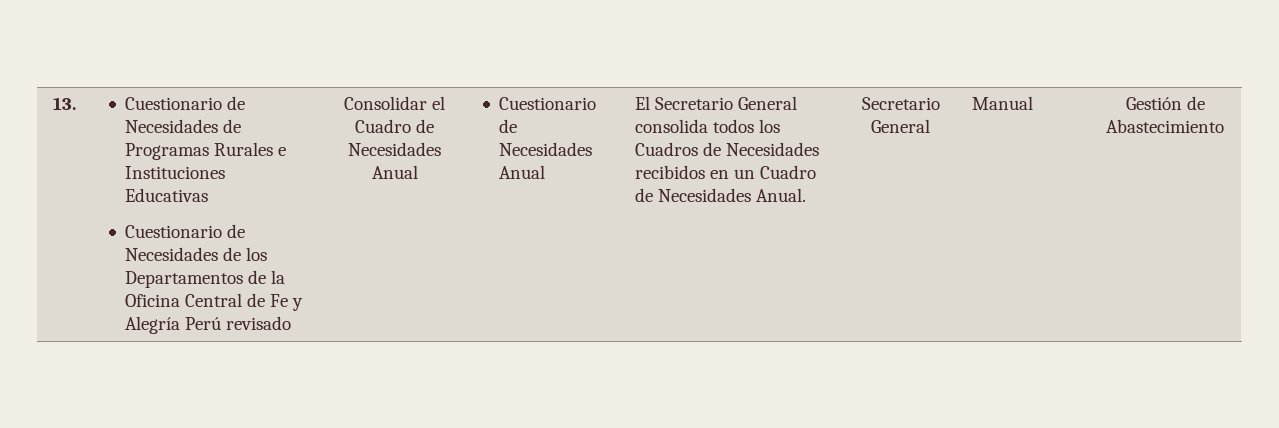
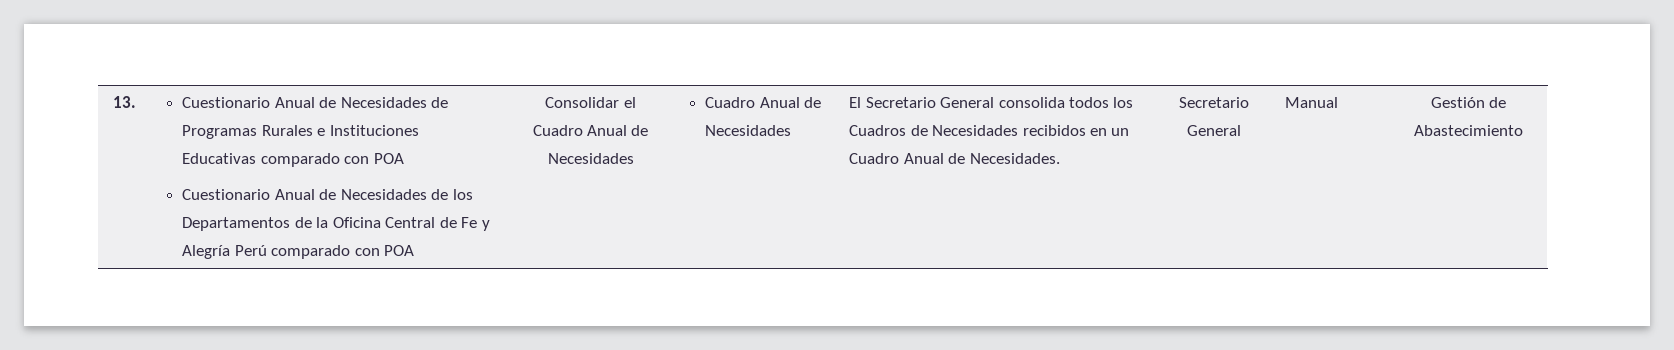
- Cuestionario de Necesidades de Programas Rurales e Instituciones Educativas
- Cuestionario de Necesidades de los Departamentos de la Oficina Central de Fe y Alegría Perú revisado
+ Cuestionario Anual de Necesidades de Programas Rurales e Instituciones Educativas comparado con POA
+ Cuestionario Anual de Necesidades de los Departamentos de la Oficina Central de Fe y Alegría Perú comparado con POA
- Consolidar el Cuadro de Necesidades Anual | Cuestionario de Necesidades Anual
+ Consolidar el Cuadro Anual de Necesidades | Cuadro Anual de Necesidades
- El Secretario General consolida todos los Cuadros de Necesidades recibidos en un Cuadro de Necesidades Anual.
+ El Secretario General consolida todos los Cuadros de Necesidades recibidos en un Cuadro Anual de Necesidades.

